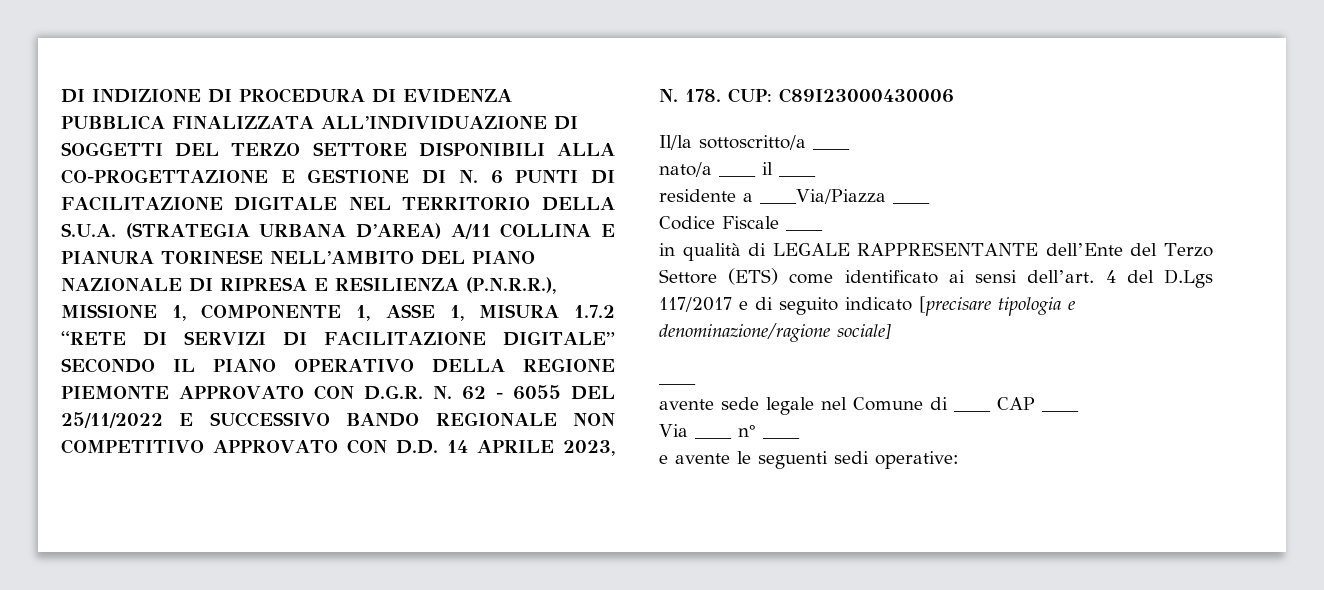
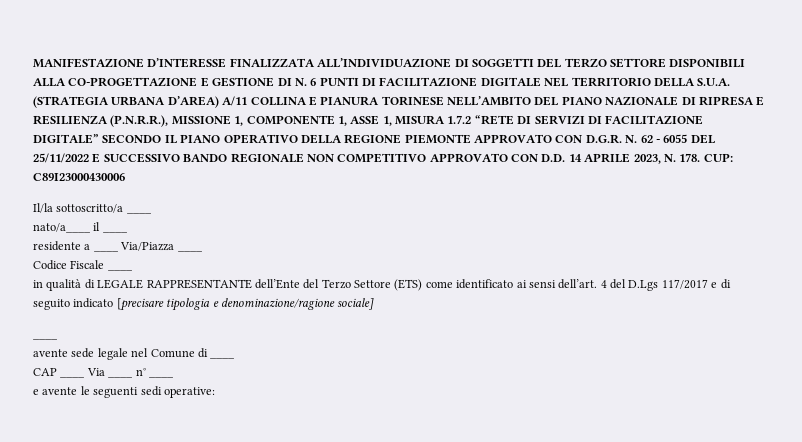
- DI INDIZIONE DI PROCEDURA DI EVIDENZA PUBBLICA FINALIZZATA ALL’INDIVIDUAZIONE DI SOGGETTI DEL TERZO SETTORE DISPONIBILI ALLA CO-PROGETTAZIONE E GESTIONE DI N. 6 PUNTI DI FACILITAZIONE DIGITALE NEL TERRITORIO DELLA S.U.A. (STRATEGIA URBANA D’AREA) A/11 COLLINA E PIANURA TORINESE NELL’AMBITO DEL PIANO NAZIONALE DI RIPRESA E RESILIENZA (P.N.R.R.), MISSIONE 1, COMPONENTE 1, ASSE 1, MISURA 1.7.2 “RETE DI SERVIZI DI FACILITAZIONE DIGITALE” SECONDO IL PIANO OPERATIVO DELLA REGIONE PIEMONTE APPROVATO CON D.G.R. N. 62 - 6055 DEL 25/11/2022 E SUCCESSIVO BANDO REGIONALE NON COMPETITIVO APPROVATO CON D.D. 14 APRILE 2023, N. 178. CUP:
+ MANIFESTAZIONE D’INTERESSE FINALIZZATA ALL’INDIVIDUAZIONE DI SOGGETTI DEL TERZO SETTORE DISPONIBILI ALLA CO-PROGETTAZIONE E GESTIONE DI N. 6 PUNTI DI FACILITAZIONE DIGITALE NEL TERRITORIO DELLA S.U.A. (STRATEGIA URBANA D’AREA) A/11 COLLINA E PIANURA TORINESE NELL’AMBITO DEL PIANO NAZIONALE DI RIPRESA E RESILIENZA (P.N.R.R.), MISSIONE 1, COMPONENTE 1, ASSE 1, MISURA 1.7.2 “RETE DI SERVIZI DI FACILITAZIONE DIGITALE” SECONDO IL PIANO OPERATIVO DELLA REGIONE PIEMONTE APPROVATO CON D.G.R. N. 62 - 6055 DEL 25/11/2022 E SUCCESSIVO BANDO REGIONALE NON COMPETITIVO APPROVATO CON D.D. 14 APRILE 2023, N. 178. CUP:
- nato/a ____ il ____
+ nato/a____ il ____
- residente a ____Via/Piazza ____
+ residente a ____ Via/Piazza ____
- avente sede legale nel Comune di ____ CAP ____
- Via ____ n° ____
+ avente sede legale nel Comune di ____
+ CAP ____ Via ____ n° ____

